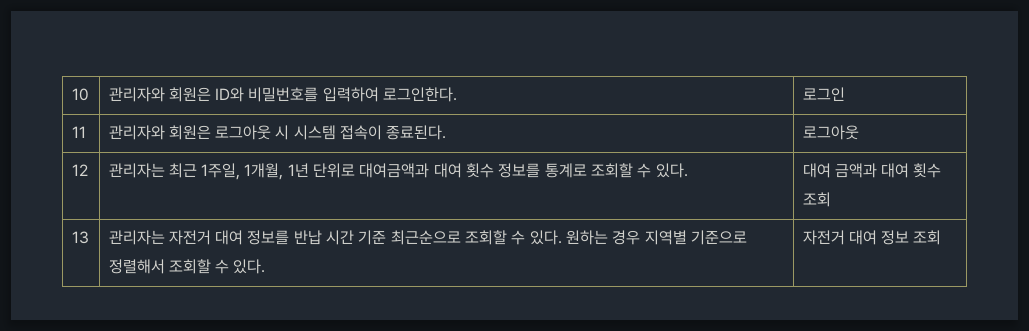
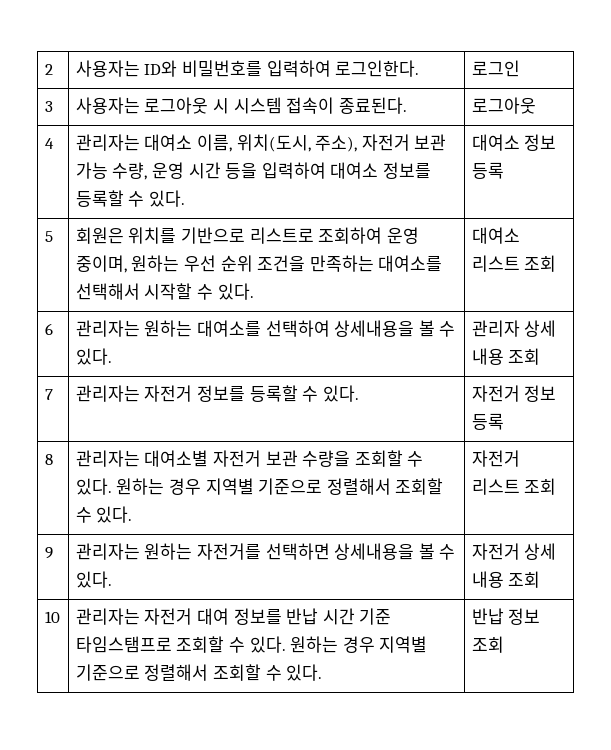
- 10 | 관리자와 회원은 ID와 비밀번호를 입력하여 로그인한다. | 로그인
+ 2 | 사용자는 ID와 비밀번호를 입력하여 로그인한다. | 로그인
- 11 | 관리자와 회원은 로그아웃 시 시스템 접속이 종료된다. | 로그아웃
+ 3 | 사용자는 로그아웃 시 시스템 접속이 종료된다. | 로그아웃
- 12 | 관리자는 최근 1주일, 1개월, 1년 단위로 대여금액과 대여 횟수 정보를 통계로 조회할 수 있다. | 대여 금액과 대여 횟수 조회
- 13 | 관리자는 자전거 대여 정보를 반납 시간 기준 최근순으로 조회할 수 있다. 원하는 경우 지역별 기준으로 정렬해서 조회할 수 있다. | 자전거 대여 정보 조회
+ 4 | 관리자는 대여소 이름, 위치(도시, 주소), 자전거 보관 가능 수량, 운영 시간 등을 입력하여 대여소 정보를 등록할 수 있다. | 대여소 정보 등록
+ 5 | 회원은 위치를 기반으로 리스트로 조회하여 운영 중이며, 원하는 우선 순위 조건을 만족하는 대여소를 선택해서 시작할 수 있다. | 대여소 리스트 조회
+ 6 | 관리자는 원하는 대여소를 선택하여 상세내용을 볼 수 있다. | 관리자 상세 내용 조회
+ 7 | 관리자는 자전거 정보를 등록할 수 있다. | 자전거 정보 등록
+ 8 | 관리자는 대여소별 자전거 보관 수량을 조회할 수 있다. 원하는 경우 지역별 기준으로 정렬해서 조회할 수 있다. | 자전거 리스트 조회
+ 9 | 관리자는 원하는 자전거를 선택하면 상세내용을 볼 수 있다. | 자전거 상세 내용 조회
+ 10 | 관리자는 자전거 대여 정보를 반납 시간 기준 타임스탬프로 조회할 수 있다. 원하는 경우 지역별 기준으로 정렬해서 조회할 수 있다. | 반납 정보 조회

